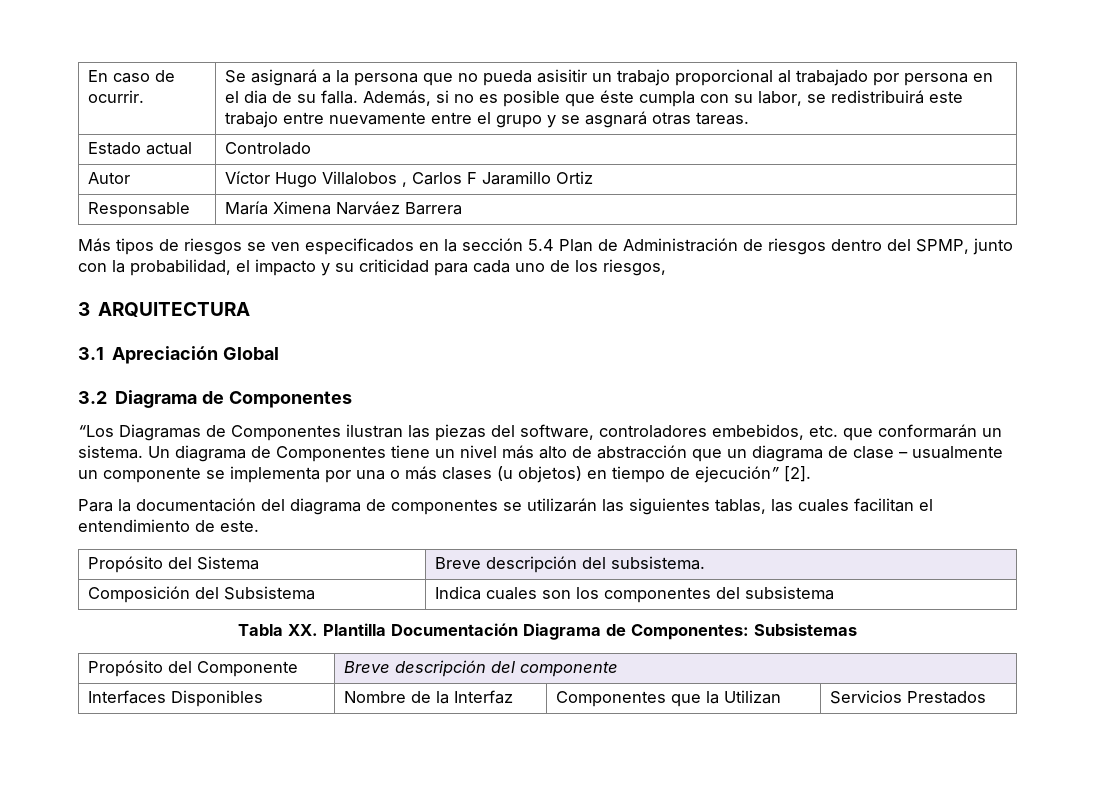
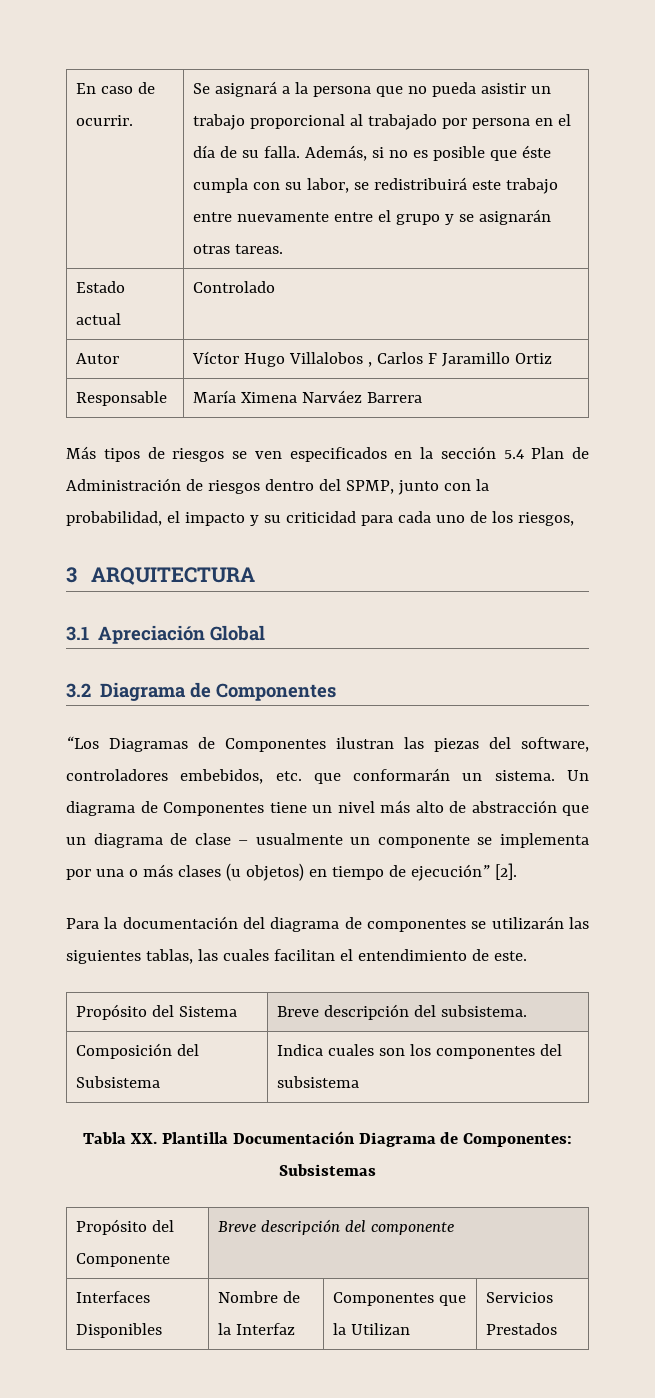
- Se asignará a la persona que no pueda asisitir un trabajo proporcional al trabajado por persona en el dia de su falla.
+ Se asignará a la persona que no pueda asistir un trabajo proporcional al trabajado por persona en el día de su falla.
- Además, si no es posible que éste cumpla con su labor, se redistribuirá este trabajo entre nuevamente entre el grupo y se asgnará otras tareas.
+ Además, si no es posible que éste cumpla con su labor, se redistribuirá este trabajo entre nuevamente entre el grupo y se asignarán otras tareas.

